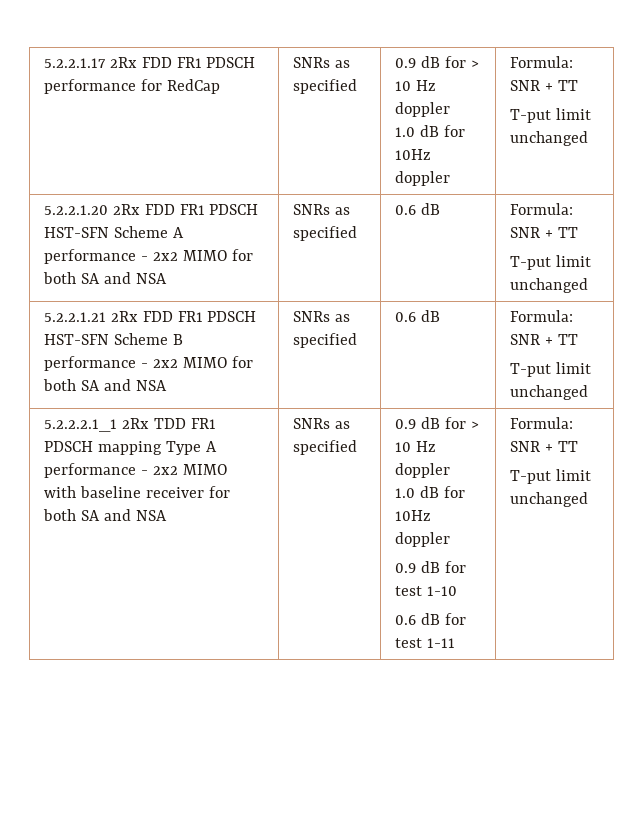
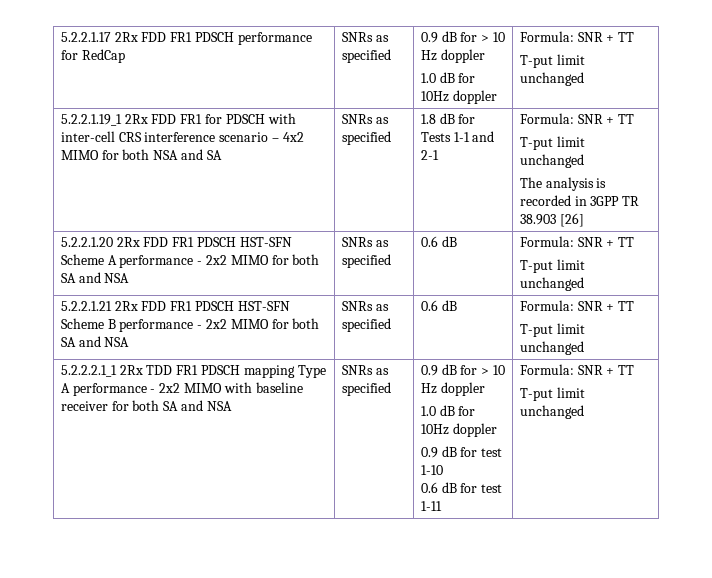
+ 5.2.2.1.19_1 2Rx FDD FR1 for PDSCH with inter-cell CRS interference scenario – 4x2 MIMO for both NSA and SA | SNRs as specified | 1.8 dB for Tests 1-1 and 2-1 | Formula: SNR + TT
+ T-put limit unchanged
+ The analysis is recorded in 3GPP TR 38.903 [26]

